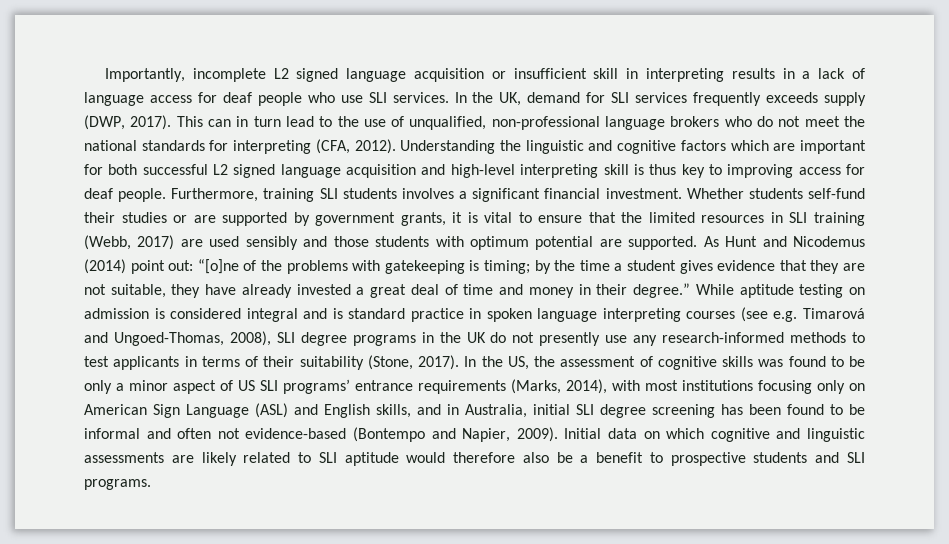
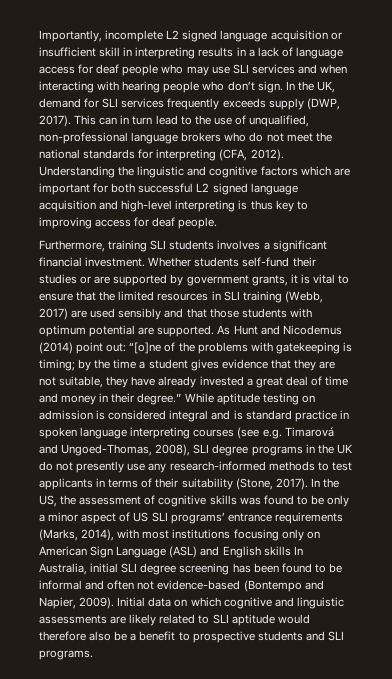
- Importantly, incomplete L2 signed language acquisition or insufficient skill in interpreting results in a lack of language access for deaf people who use SLI services.
+ Importantly, incomplete L2 signed language acquisition or insufficient skill in interpreting results in a lack of language access for deaf people who may use SLI services and when interacting with hearing people who don’t sign.
- Understanding the linguistic and cognitive factors which are important for both successful L2 signed language acquisition and high-level interpreting skill is thus key to improving access for deaf people. Furthermore, training SLI students involves a significant financial investment.
+ Understanding the linguistic and cognitive factors which are important for both successful L2 signed language acquisition and high-level interpreting is thus key to improving access for deaf people.
+ Furthermore, training SLI students involves a significant financial investment.
- Whether students self-fund their studies or are supported by government grants, it is vital to ensure that the limited resources in SLI training (Webb, 2017) are used sensibly and those students with optimum potential are supported.
+ Whether students self-fund their studies or are supported by government grants, it is vital to ensure that the limited resources in SLI training (Webb, 2017) are used sensibly and that those students with optimum potential are supported.
- In the US, the assessment of cognitive skills was found to be only a minor aspect of US SLI programs’ entrance requirements (Marks, 2014), with most institutions focusing only on American Sign Language (ASL) and English skills, and in Australia, initial SLI degree screening has been found to be informal and often not evidence-based (Bontempo and Napier, 2009).
+ In the US, the assessment of cognitive skills was found to be only a minor aspect of US SLI programs’ entrance requirements (Marks, 2014), with most institutions focusing only on American Sign Language (ASL) and English skills In Australia, initial SLI degree screening has been found to be informal and often not evidence-based (Bontempo and Napier, 2009).

